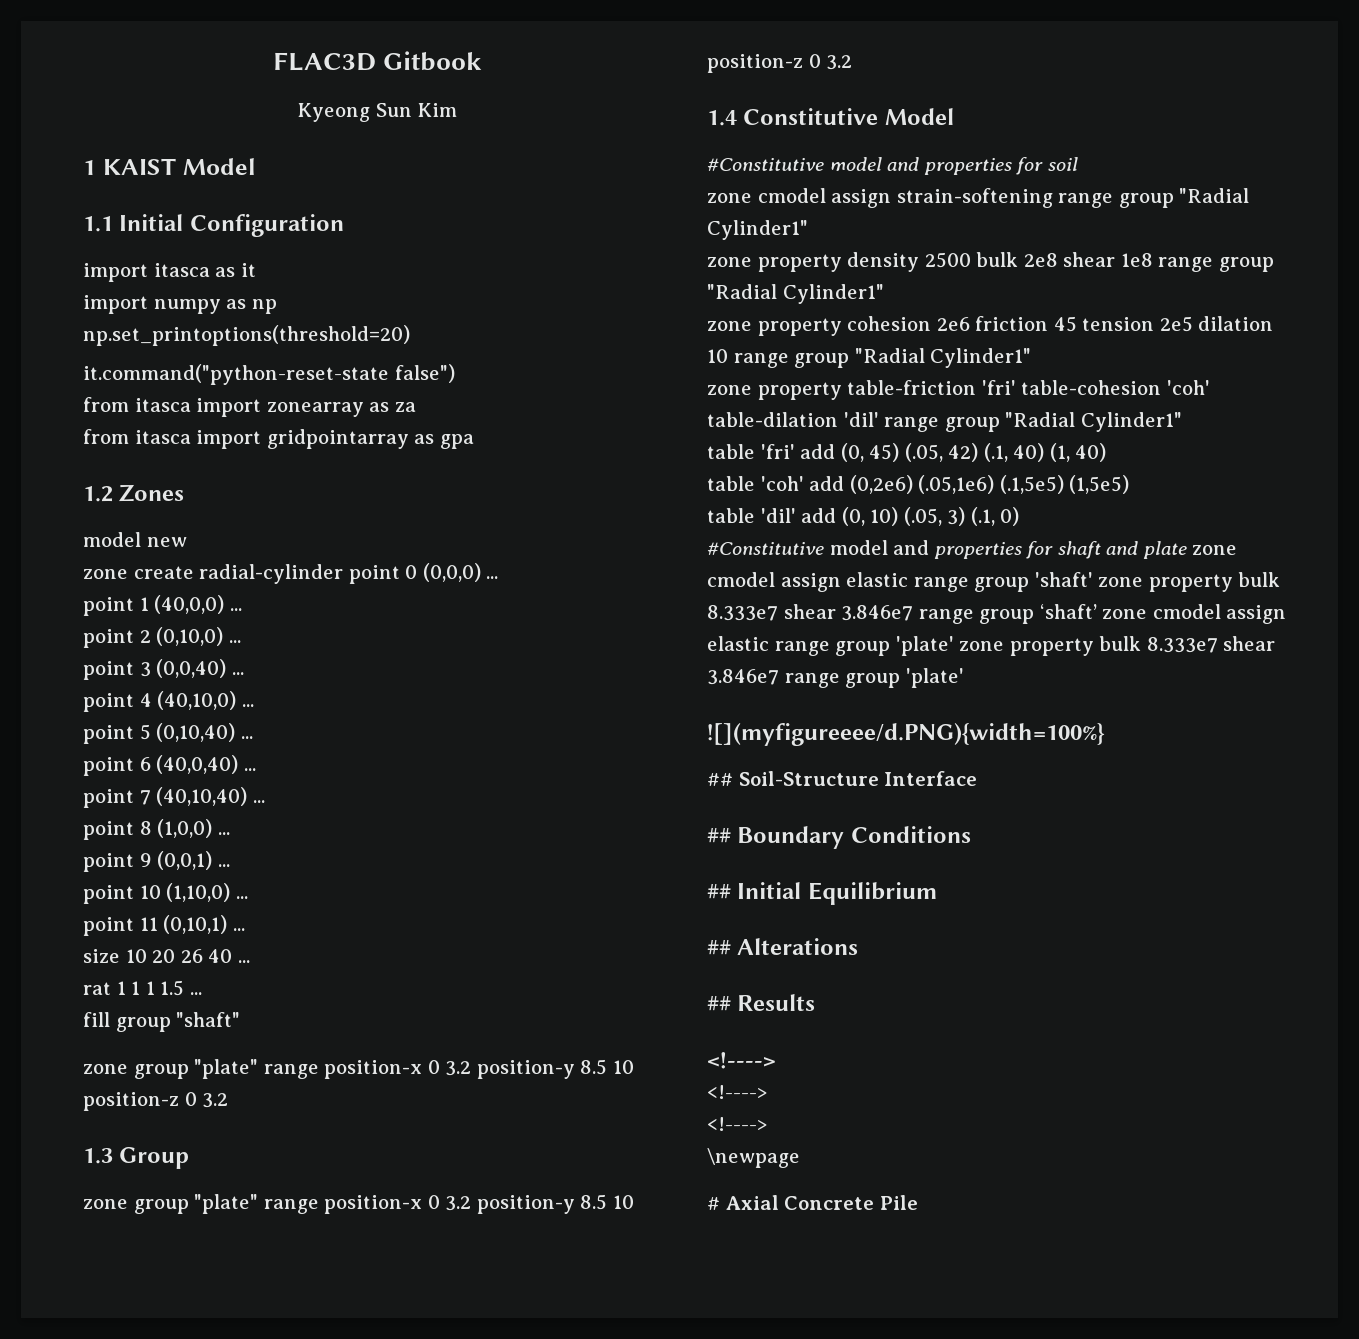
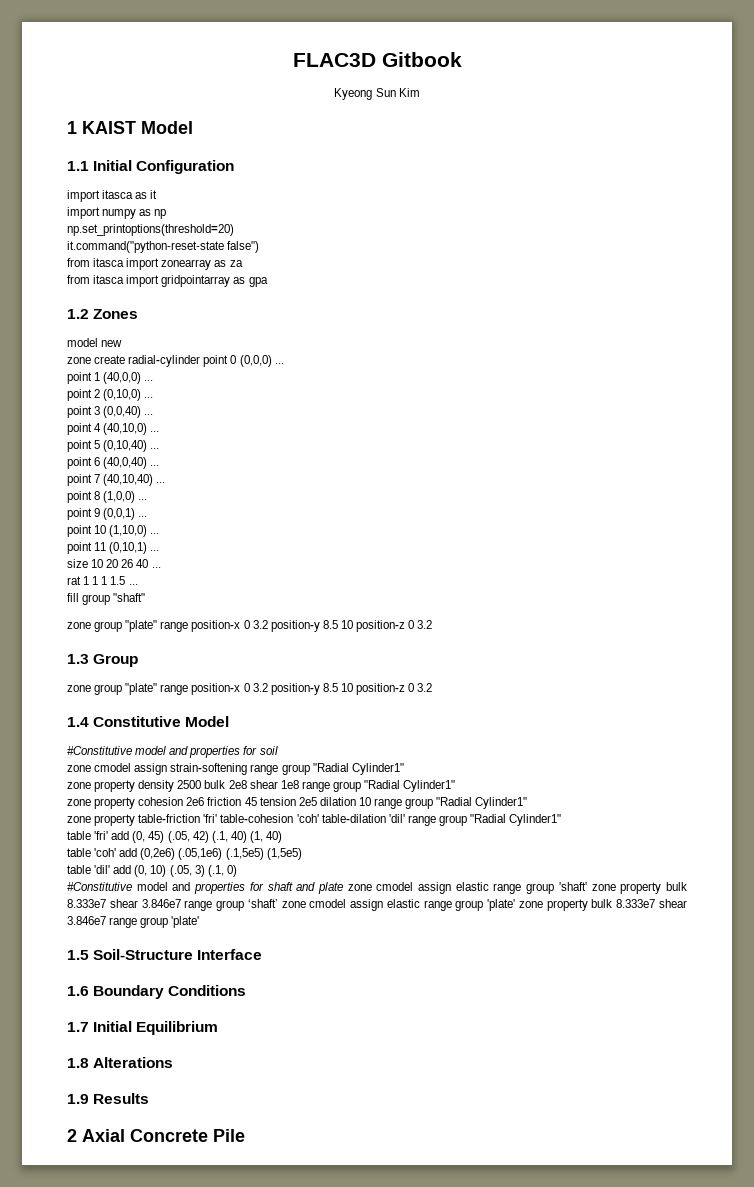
- ![](myfigureeee/d.PNG){width=100%}
- ## Soil-Structure Interface
+ 1.5 Soil-Structure Interface
- ## Boundary Conditions
+ 1.6 Boundary Conditions
- ## Initial Equilibrium
+ 1.7 Initial Equilibrium
- ## Alterations
+ 1.8 Alterations
- ## Results
- <!---->
- <!---->
- <!---->
- \newpage
- # Axial Concrete Pile
+ 1.9 Results
+ 2 Axial Concrete Pile

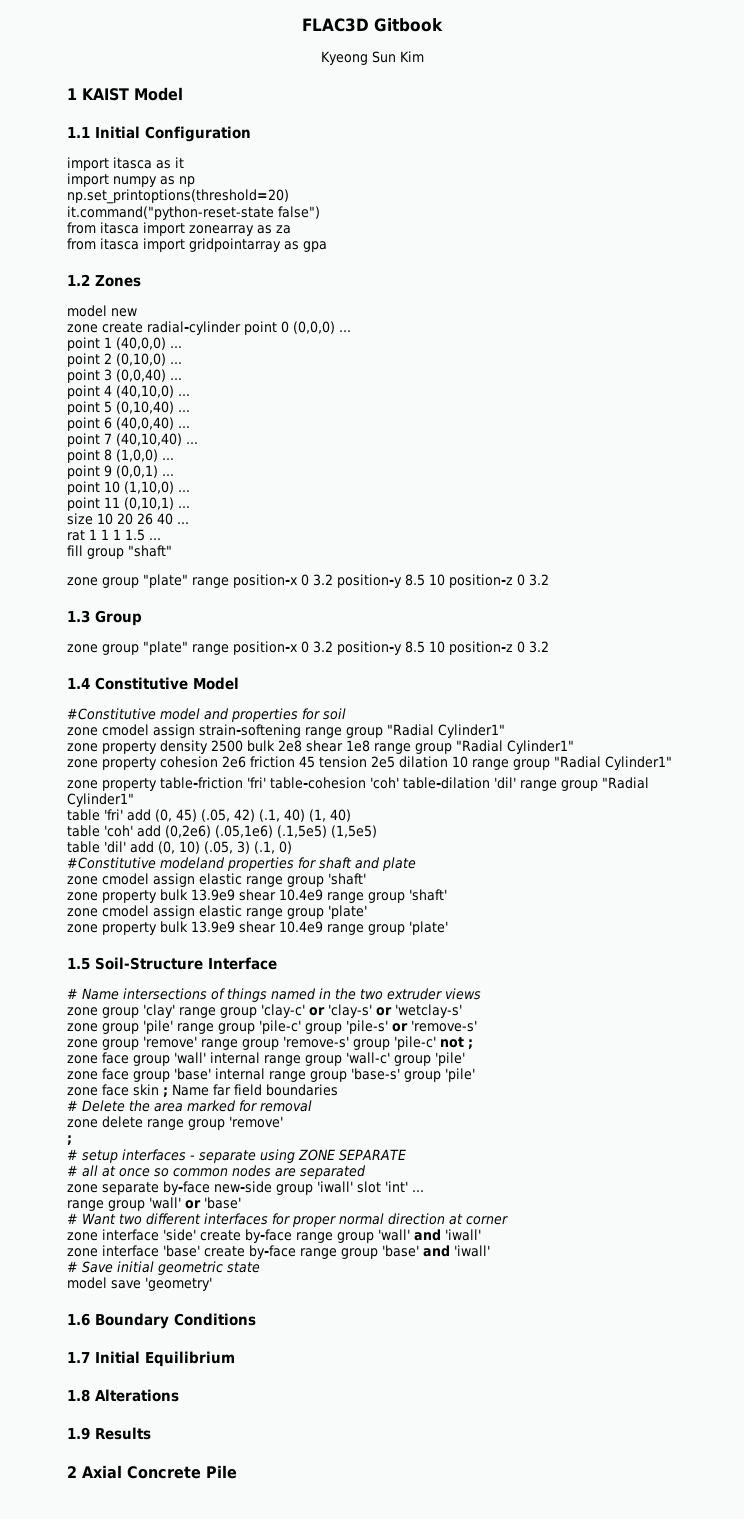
- #Constitutive model and properties for shaft and plate zone cmodel assign elastic range group 'shaft' zone property bulk 8.333e7 shear 3.846e7 range group ‘shaft’ zone cmodel assign elastic range group 'plate' zone property bulk 8.333e7 shear 3.846e7 range group 'plate'
+ #Constitutive modeland properties for shaft and plate
+ zone cmodel assign elastic range group 'shaft'
+ zone property bulk 13.9e9 shear 10.4e9 range group 'shaft'
+ zone cmodel assign elastic range group 'plate'
+ zone property bulk 13.9e9 shear 10.4e9 range group 'plate'
+ # Name intersections of things named in the two extruder views
+ zone group 'clay' range group 'clay-c' or 'clay-s' or 'wetclay-s'
+ zone group 'pile' range group 'pile-c' group 'pile-s' or 'remove-s'
+ zone group 'remove' range group 'remove-s' group 'pile-c' not ;
+ zone face group 'wall' internal range group 'wall-c' group 'pile'
+ zone face group 'base' internal range group 'base-s' group 'pile'
+ zone face skin ; Name far field boundaries
+ # Delete the area marked for removal
+ zone delete range group 'remove'
+ ;
+ # setup interfaces - separate using ZONE SEPARATE
+ # all at once so common nodes are separated
+ zone separate by-face new-side group 'iwall' slot 'int' ...
+ range group 'wall' or 'base'
+ # Want two different interfaces for proper normal direction at corner
+ zone interface 'side' create by-face range group 'wall' and 'iwall'
+ zone interface 'base' create by-face range group 'base' and 'iwall'
+ # Save initial geometric state
+ model save 'geometry'

